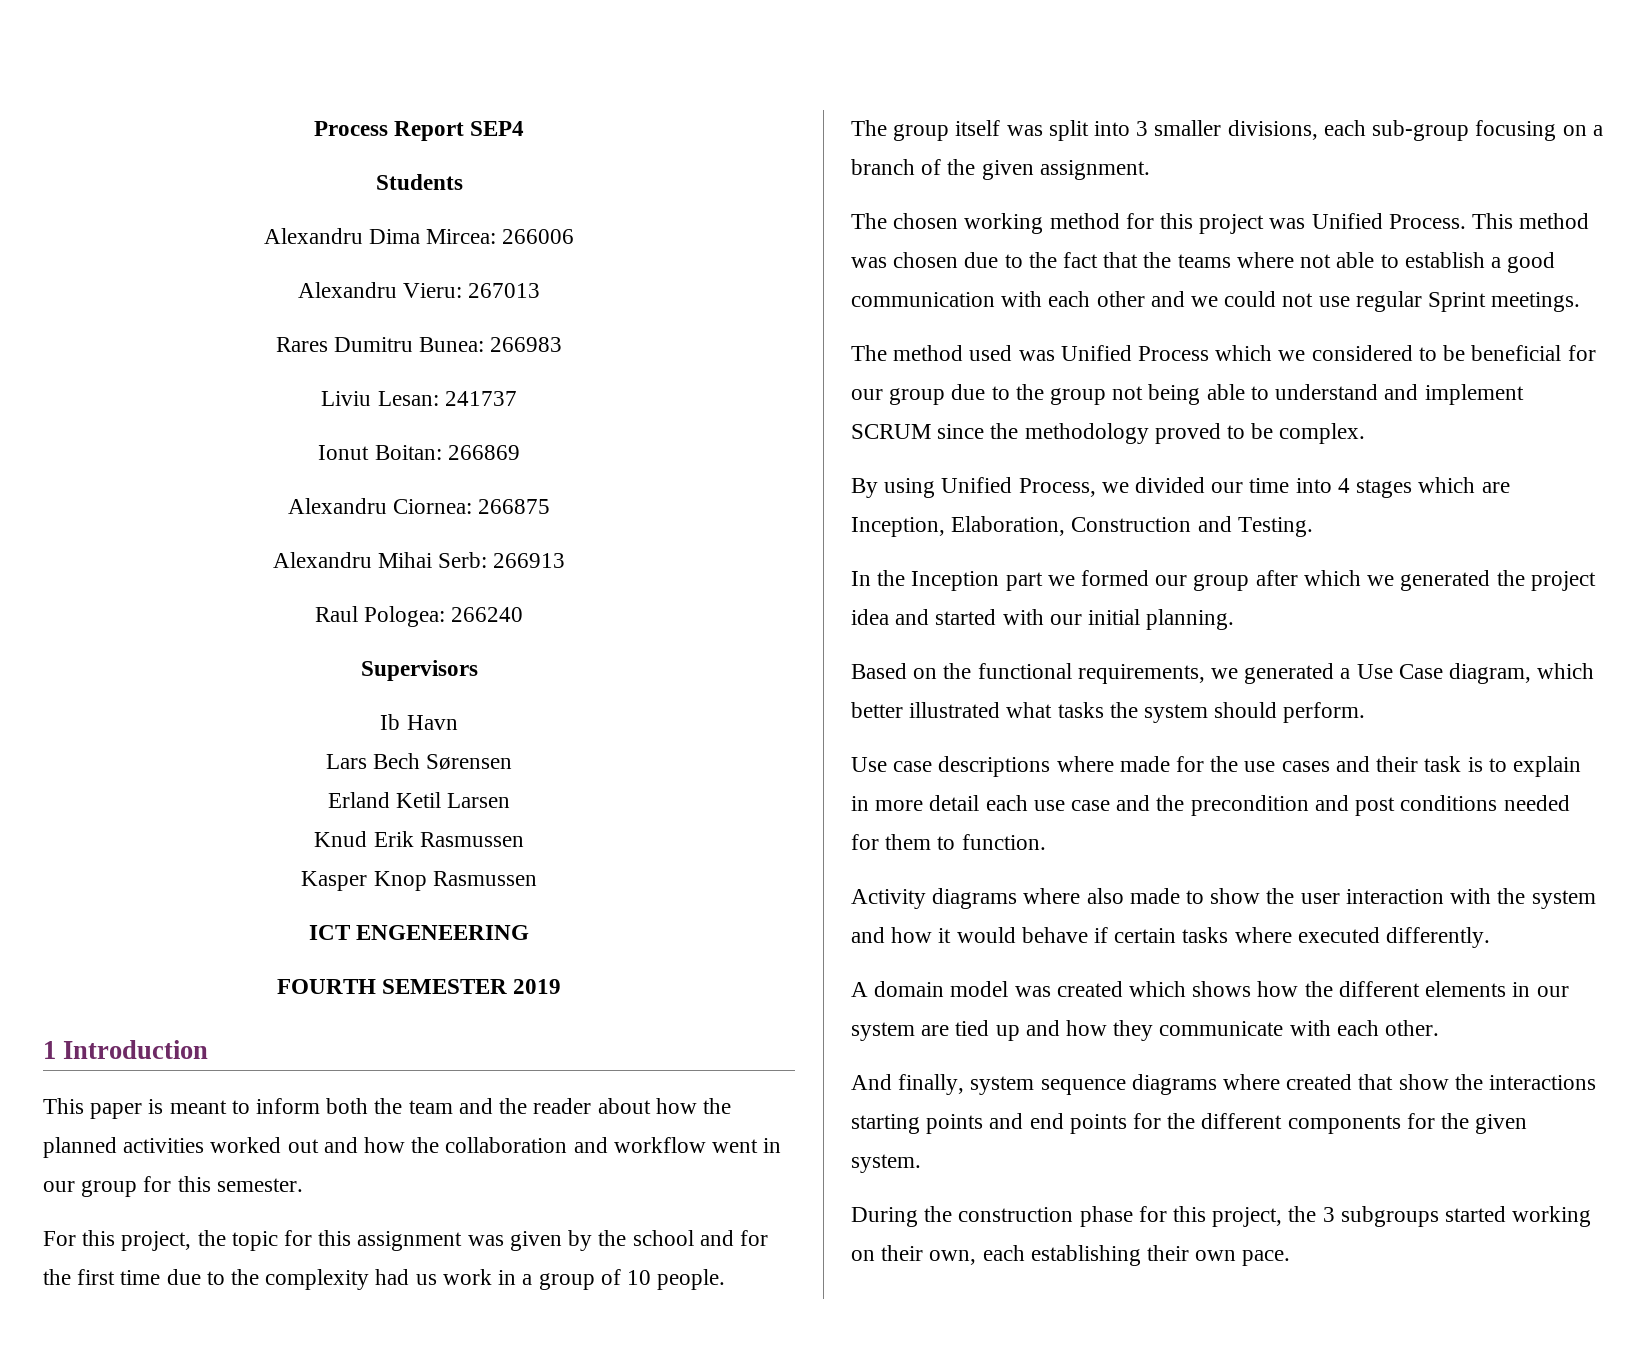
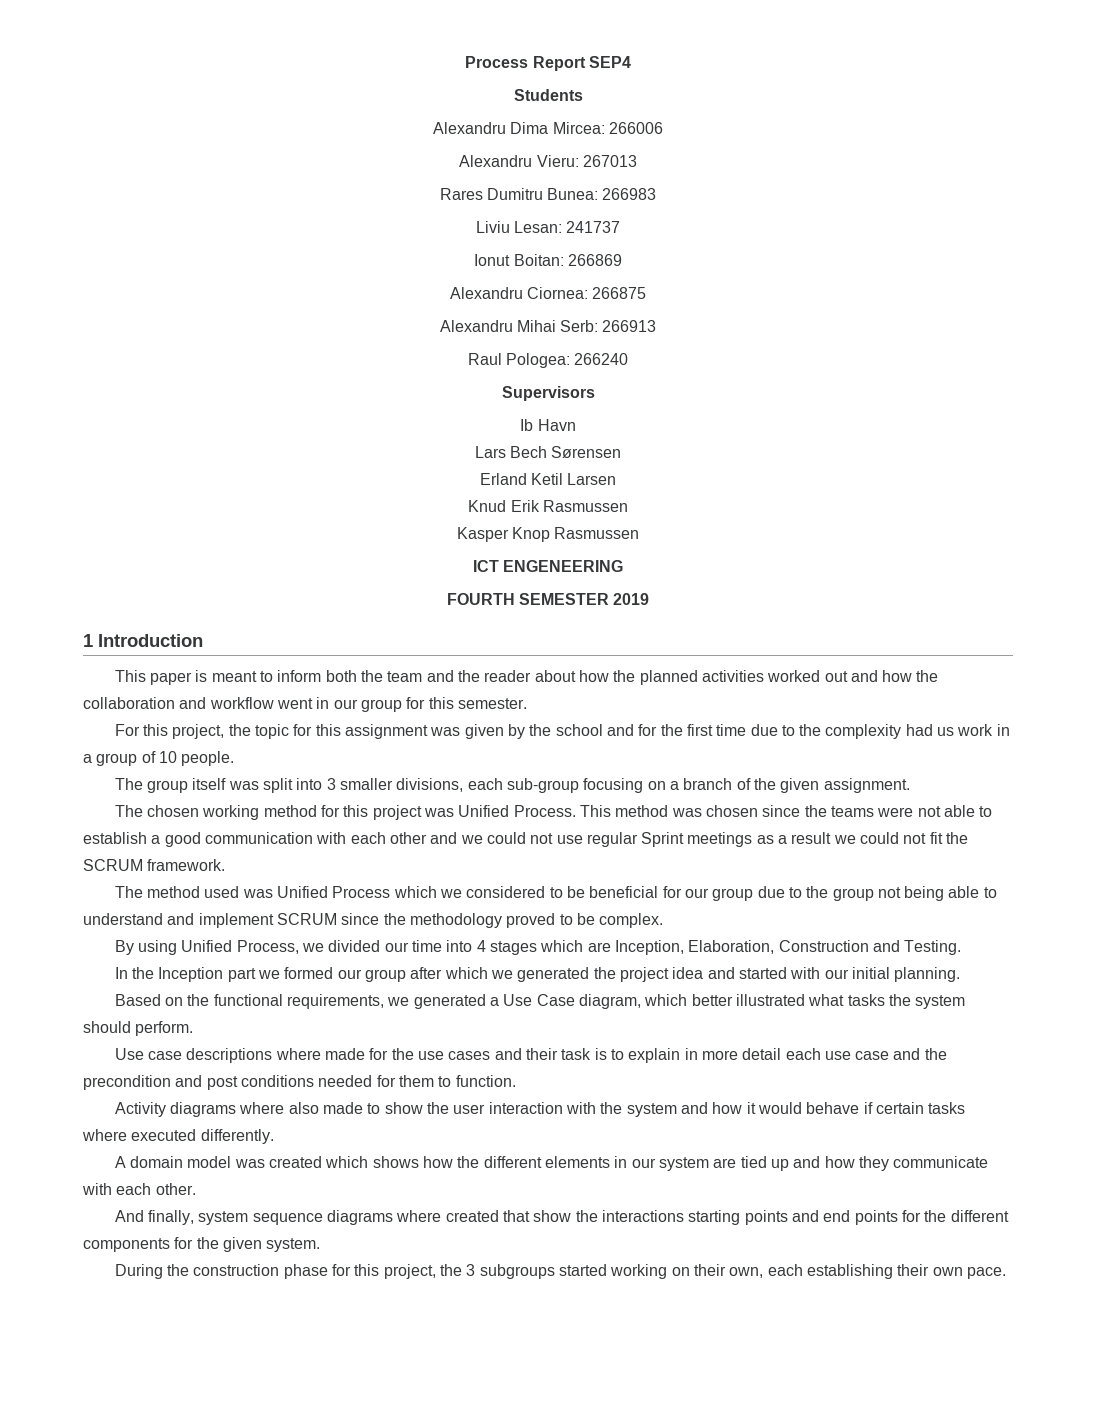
- This method was chosen due to the fact that the teams where not able to establish a good communication with each other and we could not use regular Sprint meetings.
+ This method was chosen since the teams were not able to establish a good communication with each other and we could not use regular Sprint meetings as a result we could not fit the SCRUM framework.

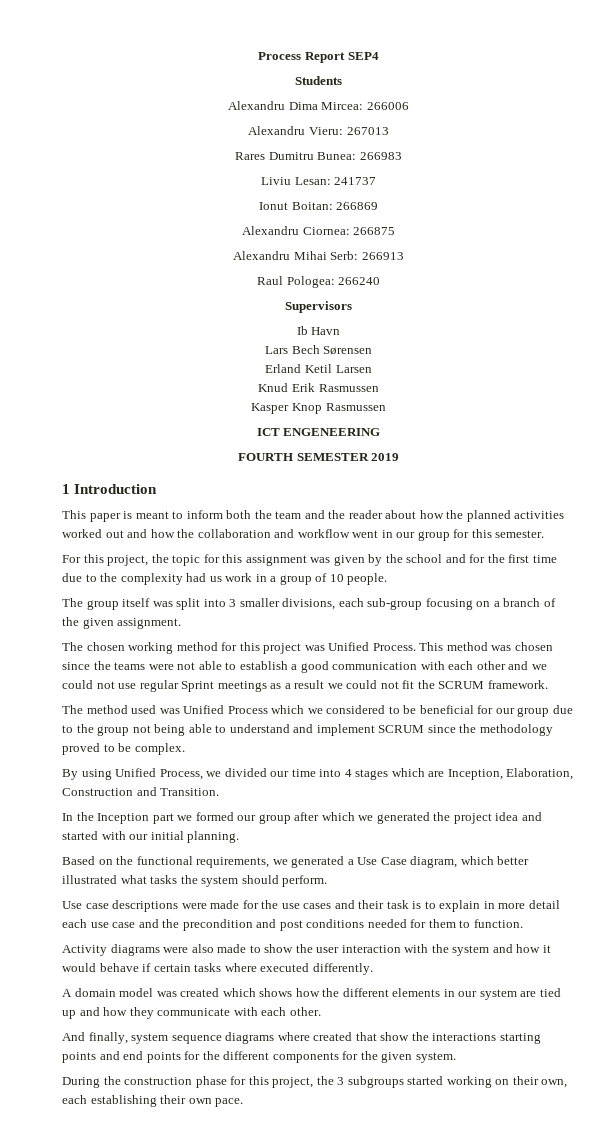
- By using Unified Process, we divided our time into 4 stages which are Inception, Elaboration, Construction and Testing.
+ By using Unified Process, we divided our time into 4 stages which are Inception, Elaboration, Construction and Transition.
- Use case descriptions where made for the use cases and their task is to explain in more detail each use case and the precondition and post conditions needed for them to function.
+ Use case descriptions were made for the use cases and their task is to explain in more detail each use case and the precondition and post conditions needed for them to function.
- Activity diagrams where also made to show the user interaction with the system and how it would behave if certain tasks where executed differently.
+ Activity diagrams were also made to show the user interaction with the system and how it would behave if certain tasks where executed differently.

